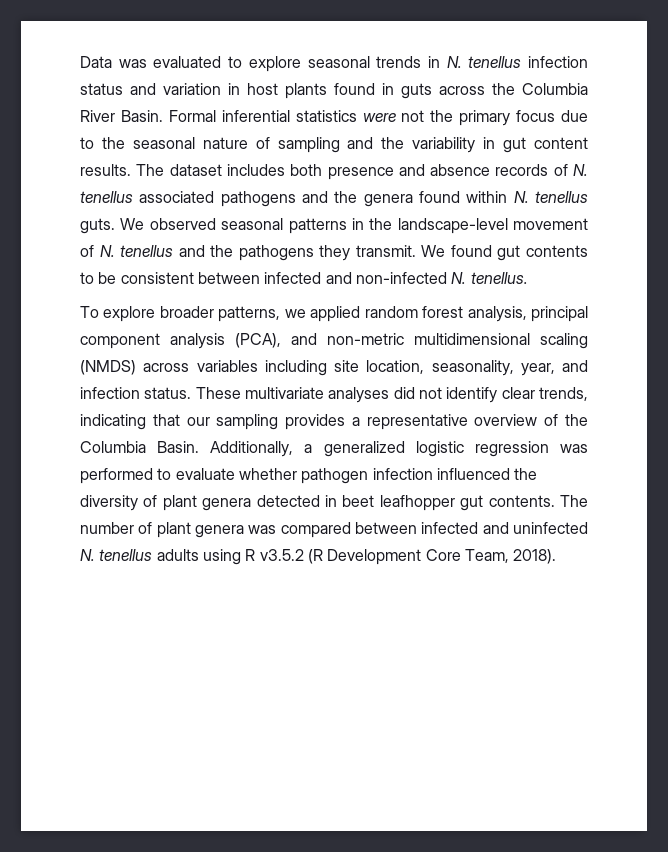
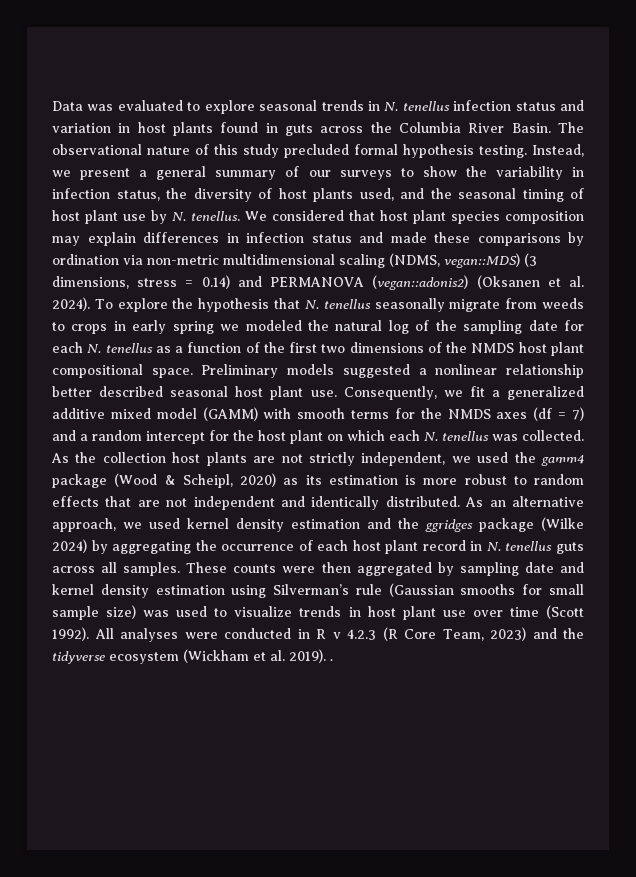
- Formal inferential statistics were not the primary focus due to the seasonal nature of sampling and the variability in gut content results. The dataset includes both presence and absence records of N. tenellus associated pathogens and the genera found within N. tenellus guts. We observed seasonal patterns in the landscape-level movement of N. tenellus and the pathogens they transmit. We found gut contents to be consistent between infected and non-infected N. tenellus.
- To explore broader patterns, we applied random forest analysis, principal component analysis (PCA), and non-metric multidimensional scaling (NMDS) across variables including site location, seasonality, year, and infection status. These multivariate analyses did not identify clear trends, indicating that our sampling provides a representative overview of the Columbia Basin. Additionally, a generalized logistic regression was performed to evaluate whether pathogen infection influenced the diversity of plant genera detected in beet leafhopper gut contents. The number of plant genera was compared between infected and uninfected N. tenellus adults using R v3.5.2 (R Development Core Team, 2018).
+ The observational nature of this study precluded formal hypothesis testing. Instead, we present a general summary of our surveys to show the variability in infection status, the diversity of host plants used, and the seasonal timing of host plant use by N. tenellus. We considered that host plant species composition may explain differences in infection status and made these comparisons by ordination via non-metric multidimensional scaling (NDMS, vegan::MDS) (3 dimensions, stress = 0.14) and PERMANOVA (vegan::adonis2) (Oksanen et al. 2024). To explore the hypothesis that N. tenellus seasonally migrate from weeds to crops in early spring we modeled the natural log of the sampling date for each N. tenellus as a function of the first two dimensions of the NMDS host plant compositional space. Preliminary models suggested a nonlinear relationship better described seasonal host plant use. Consequently, we fit a generalized additive mixed model (GAMM) with smooth terms for the NMDS axes (df = 7) and a random intercept for the host plant on which each N. tenellus was collected. As the collection host plants are not strictly independent, we used the gamm4 package (Wood & Scheipl, 2020) as its estimation is more robust to random effects that are not independent and identically distributed. As an alternative approach, we used kernel density estimation and the ggridges package (Wilke 2024) by aggregating the occurrence of each host plant record in N. tenellus guts across all samples. These counts were then aggregated by sampling date and kernel density estimation using Silverman’s rule (Gaussian smooths for small sample size) was used to visualize trends in host plant use over time (Scott 1992). All analyses were conducted in R v 4.2.3 (R Core Team, 2023) and the tidyverse ecosystem (Wickham et al. 2019). .

